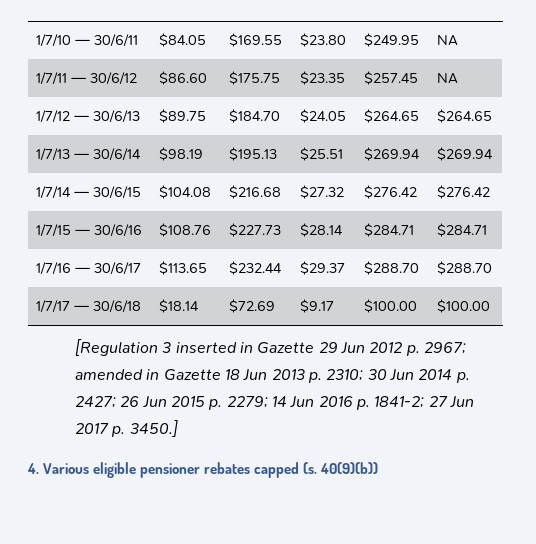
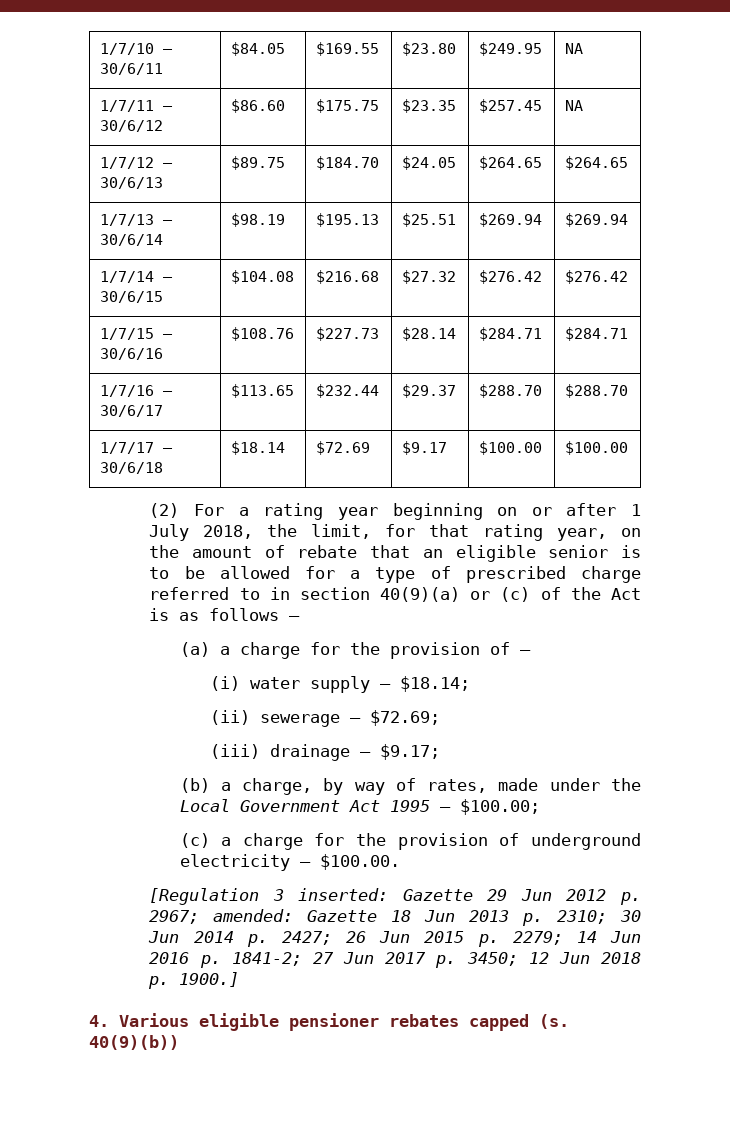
+ (2) For a rating year beginning on or after 1 July 2018, the limit, for that rating year, on the amount of rebate that an eligible senior is to be allowed for a type of prescribed charge referred to in section 40(9)(a) or (c) of the Act is as follows —
+ (a) a charge for the provision of —
+ (i) water supply — $18.14;
+ (ii) sewerage — $72.69;
+ (iii) drainage — $9.17;
+ (b) a charge, by way of rates, made under the Local Government Act 1995 — $100.00;
+ (c) a charge for the provision of underground electricity — $100.00.
- [Regulation 3 inserted in Gazette 29 Jun 2012 p. 2967; amended in Gazette 18 Jun 2013 p. 2310; 30 Jun 2014 p. 2427; 26 Jun 2015 p. 2279; 14 Jun 2016 p. 1841-2; 27 Jun 2017 p. 3450.]
+ [Regulation 3 inserted: Gazette 29 Jun 2012 p. 2967; amended: Gazette 18 Jun 2013 p. 2310; 30 Jun 2014 p. 2427; 26 Jun 2015 p. 2279; 14 Jun 2016 p. 1841-2; 27 Jun 2017 p. 3450; 12 Jun 2018 p. 1900.]

